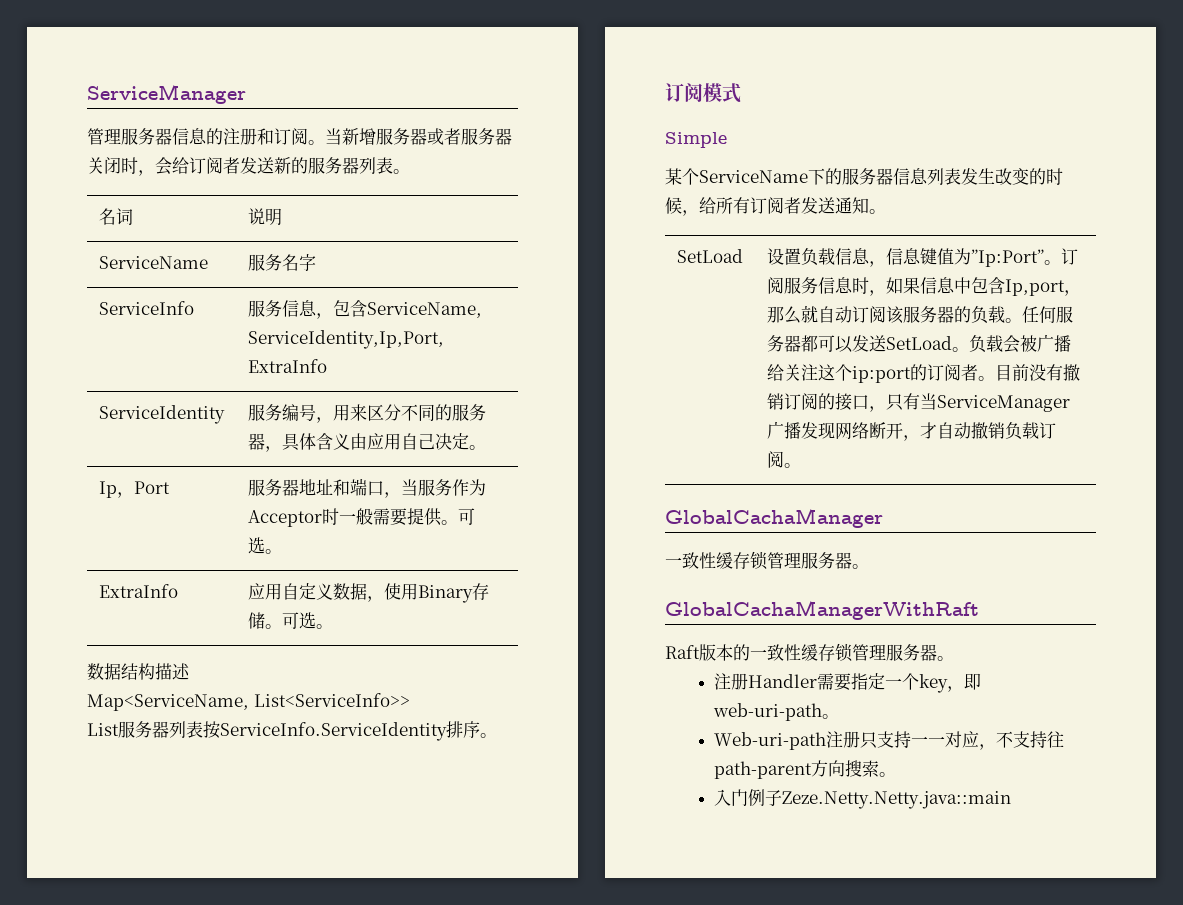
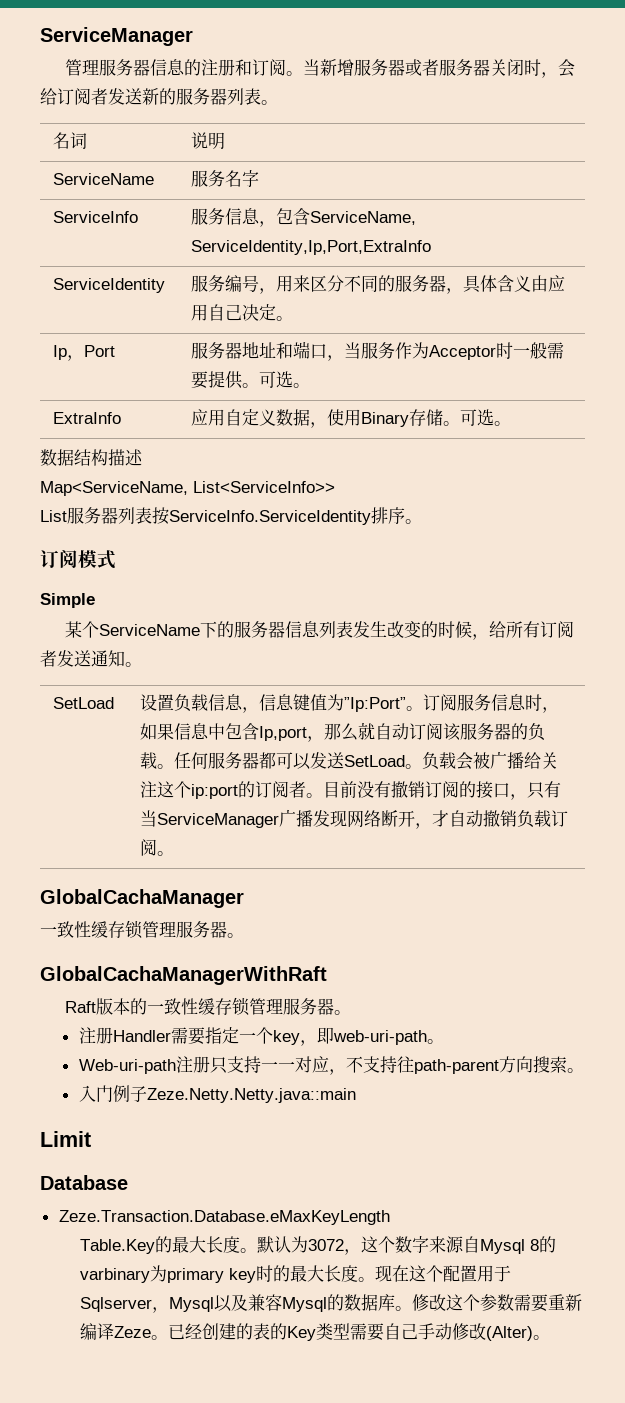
+ Limit
+ Database
+ Zeze.Transaction.Database.eMaxKeyLength
+ Table.Key的最大长度。默认为3072，这个数字来源自Mysql 8的varbinary为primary key时的最大长度。现在这个配置用于Sqlserver，Mysql以及兼容Mysql的数据库。修改这个参数需要重新编译Zeze。已经创建的表的Key类型需要自己手动修改(Alter)。

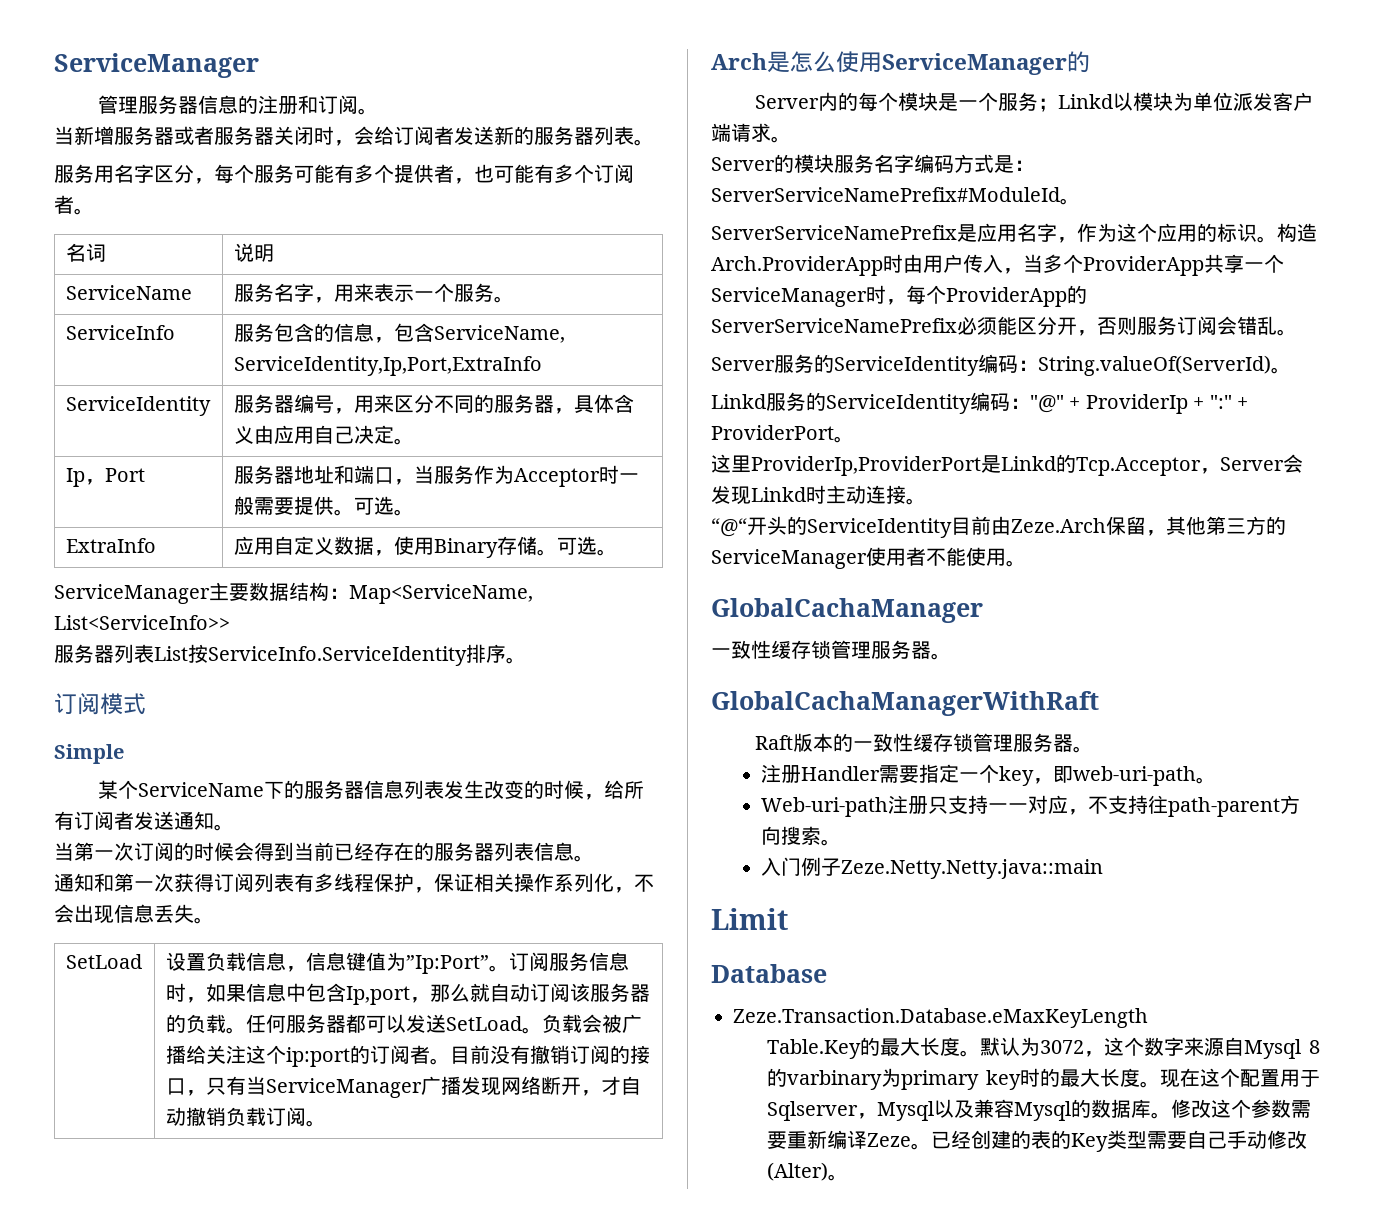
- 管理服务器信息的注册和订阅。当新增服务器或者服务器关闭时，会给订阅者发送新的服务器列表。
+ 管理服务器信息的注册和订阅。
+ 当新增服务器或者服务器关闭时，会给订阅者发送新的服务器列表。
+ 服务用名字区分，每个服务可能有多个提供者，也可能有多个订阅者。
- ServiceName | 服务名字
+ ServiceName | 服务名字，用来表示一个服务。
- ServiceInfo | 服务信息，包含ServiceName, ServiceIdentity,Ip,Port,ExtraInfo
+ ServiceInfo | 服务包含的信息，包含ServiceName, ServiceIdentity,Ip,Port,ExtraInfo
- ServiceIdentity | 服务编号，用来区分不同的服务器，具体含义由应用自己决定。
+ ServiceIdentity | 服务器编号，用来区分不同的服务器，具体含义由应用自己决定。
- 数据结构描述
- Map<ServiceName, List<ServiceInfo>>
+ ServiceManager主要数据结构：Map<ServiceName, List<ServiceInfo>>
- List服务器列表按ServiceInfo.ServiceIdentity排序。
+ 服务器列表List按ServiceInfo.ServiceIdentity排序。
+ 当第一次订阅的时候会得到当前已经存在的服务器列表信息。
+ 通知和第一次获得订阅列表有多线程保护，保证相关操作系列化，不会出现信息丢失。
+ Arch是怎么使用ServiceManager的
+ Server内的每个模块是一个服务；Linkd以模块为单位派发客户端请求。
+ Server的模块服务名字编码方式是：ServerServiceNamePrefix#ModuleId。
+ ServerServiceNamePrefix是应用名字，作为这个应用的标识。构造Arch.ProviderApp时由用户传入，当多个ProviderApp共享一个ServiceManager时，每个ProviderApp的ServerServiceNamePrefix必须能区分开，否则服务订阅会错乱。
+ Server服务的ServiceIdentity编码：String.valueOf(ServerId)。
+ Linkd服务的ServiceIdentity编码："@" + ProviderIp + ":" + ProviderPort。
+ 这里ProviderIp,ProviderPort是Linkd的Tcp.Acceptor，Server会发现Linkd时主动连接。
+ “@“开头的ServiceIdentity目前由Zeze.Arch保留，其他第三方的ServiceManager使用者不能使用。

